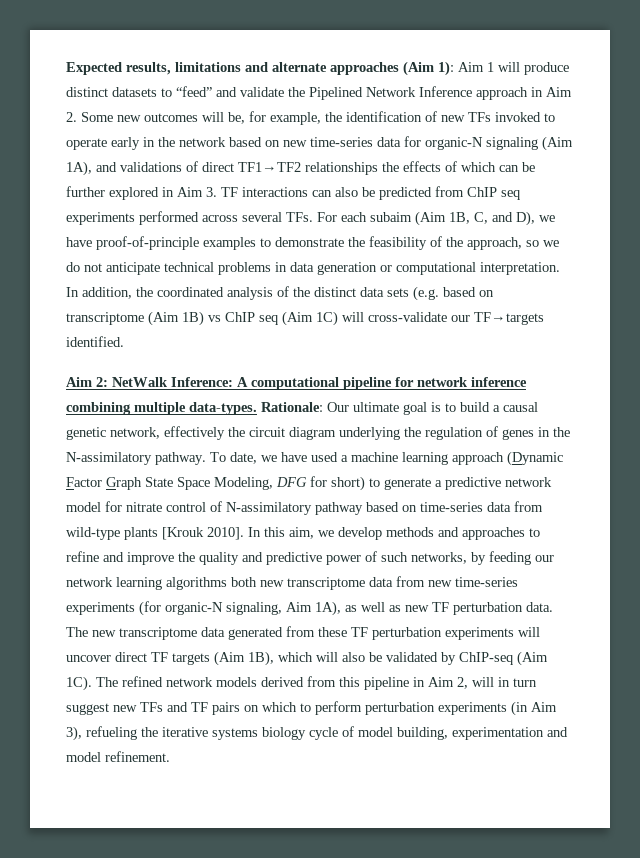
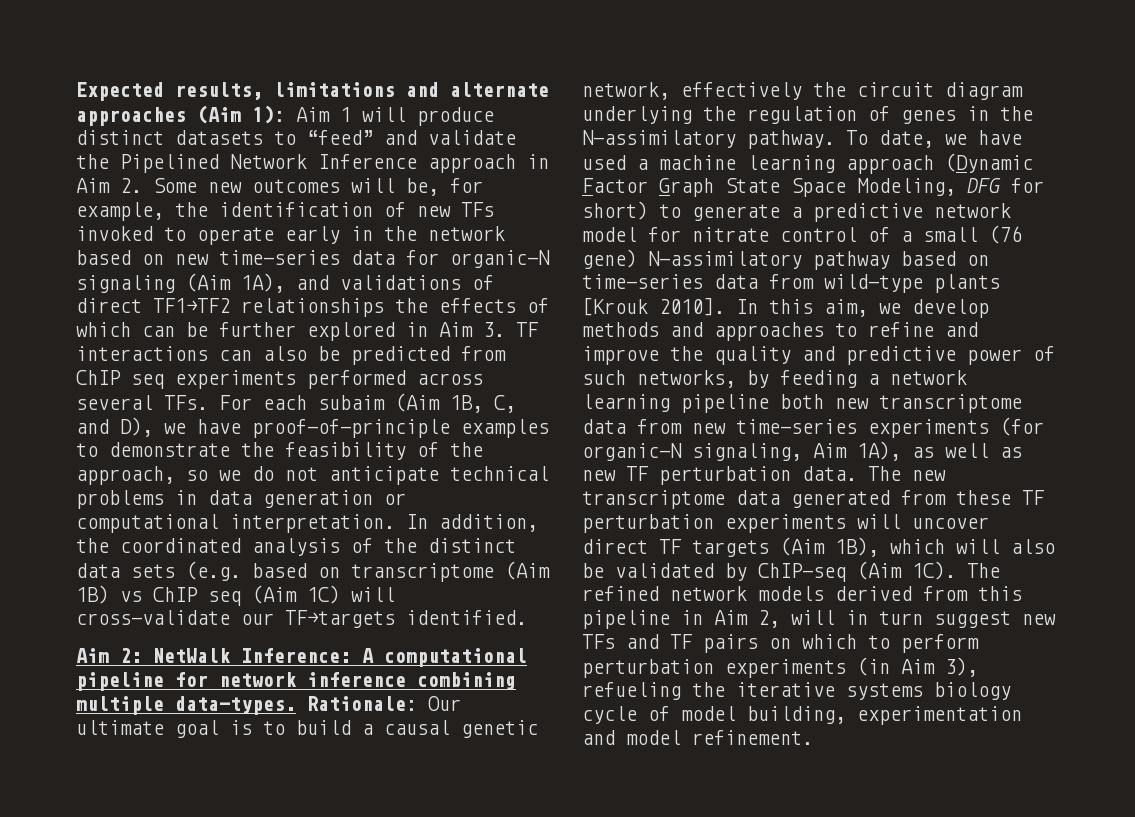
- To date, we have used a machine learning approach (Dynamic Factor Graph State Space Modeling, DFG for short) to generate a predictive network model for nitrate control of N-assimilatory pathway based on time-series data from wild-type plants [Krouk 2010].
+ To date, we have used a machine learning approach (Dynamic Factor Graph State Space Modeling, DFG for short) to generate a predictive network model for nitrate control of a small (76 gene) N-assimilatory pathway based on time-series data from wild-type plants [Krouk 2010].
- In this aim, we develop methods and approaches to refine and improve the quality and predictive power of such networks, by feeding our network learning algorithms both new transcriptome data from new time-series experiments (for organic-N signaling, Aim 1A), as well as new TF perturbation data.
+ In this aim, we develop methods and approaches to refine and improve the quality and predictive power of such networks, by feeding a network learning pipeline both new transcriptome data from new time-series experiments (for organic-N signaling, Aim 1A), as well as new TF perturbation data.

